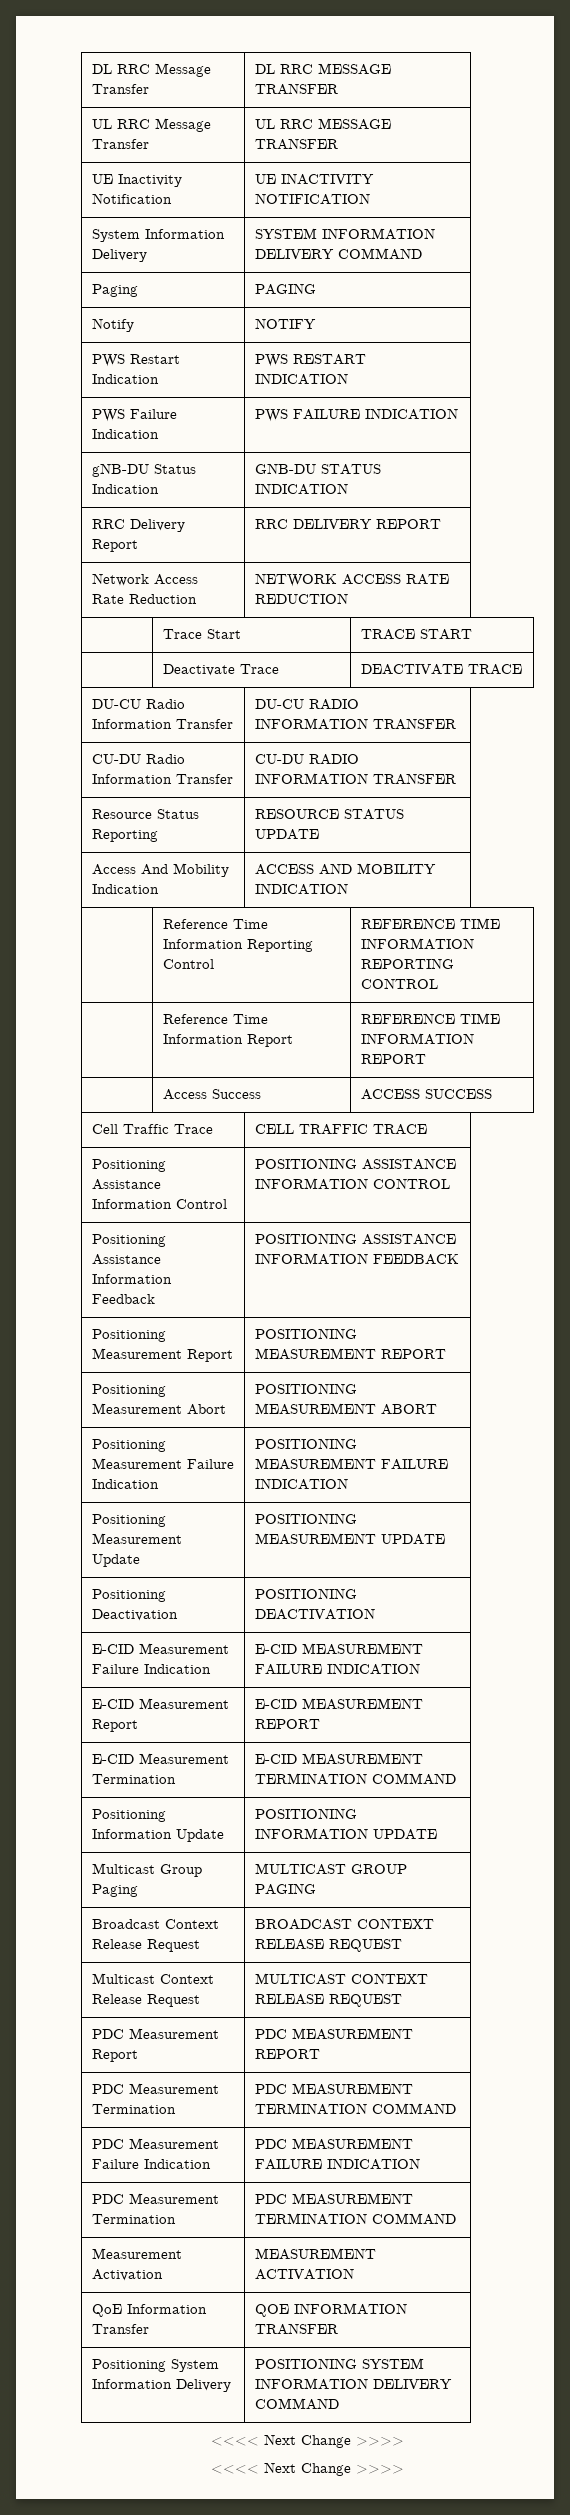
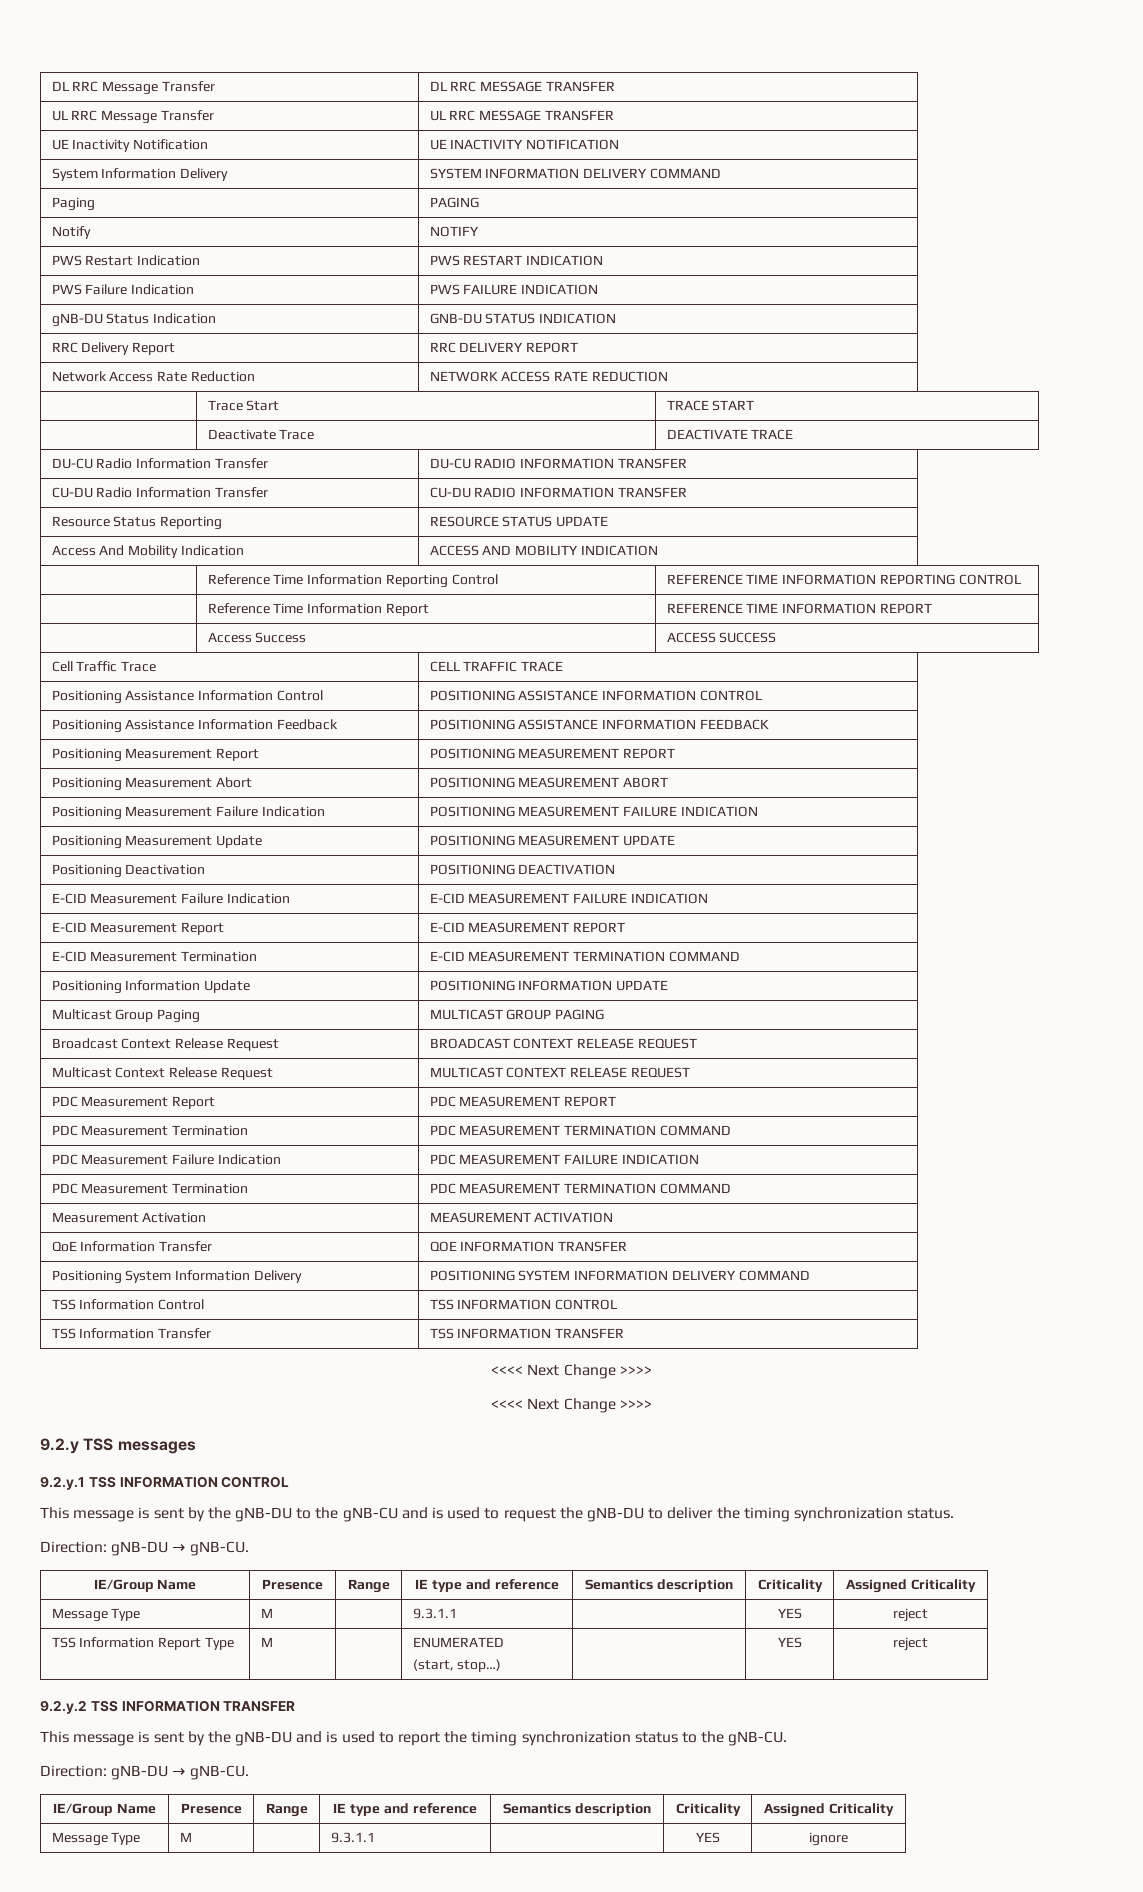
+ TSS Information Control | TSS INFORMATION CONTROL
+ TSS Information Transfer | TSS INFORMATION TRANSFER
+ 9.2.y TSS messages
+ 9.2.y.1 TSS INFORMATION CONTROL
+ This message is sent by the gNB-DU to the gNB-CU and is used to request the gNB-DU to deliver the timing synchronization status.
+ Direction: gNB-DU → gNB-CU.
+ IE/Group Name | Presence | Range | IE type and reference | Semantics description | Criticality | Assigned Criticality
+ Message Type | M | | 9.3.1.1 | | YES | reject
+ TSS Information Report Type | M | | ENUMERATED
+ (start, stop…) | | YES | reject
+ 9.2.y.2 TSS INFORMATION TRANSFER
+ This message is sent by the gNB-DU and is used to report the timing synchronization status to the gNB-CU.
+ Direction: gNB-DU → gNB-CU.
+ IE/Group Name | Presence | Range | IE type and reference | Semantics description | Criticality | Assigned Criticality
+ Message Type | M | | 9.3.1.1 | | YES | ignore

